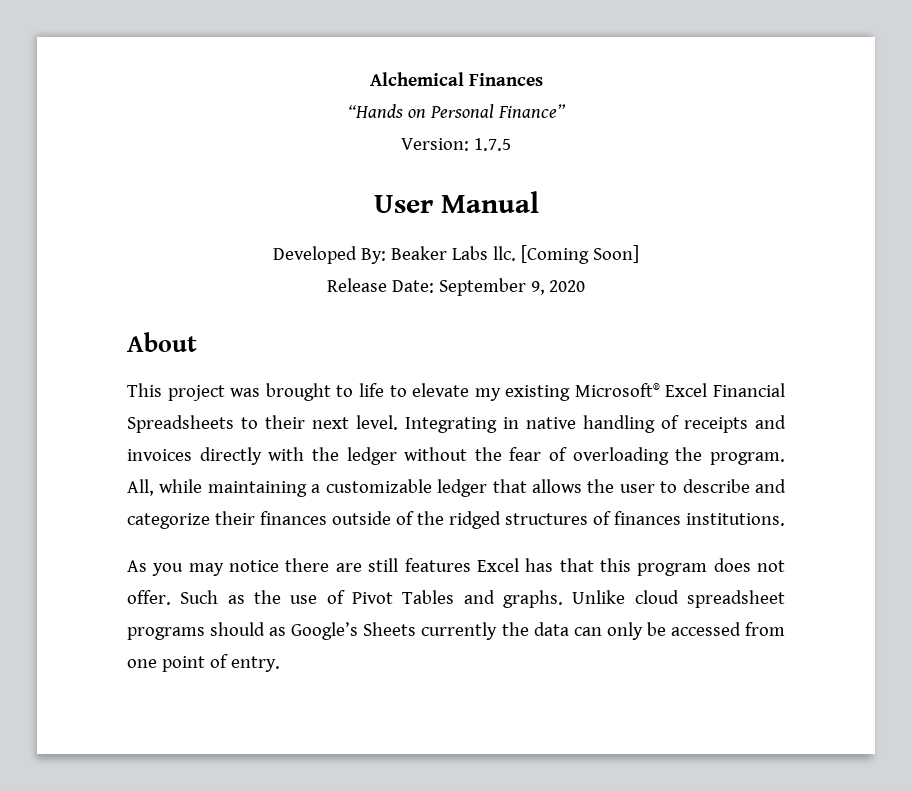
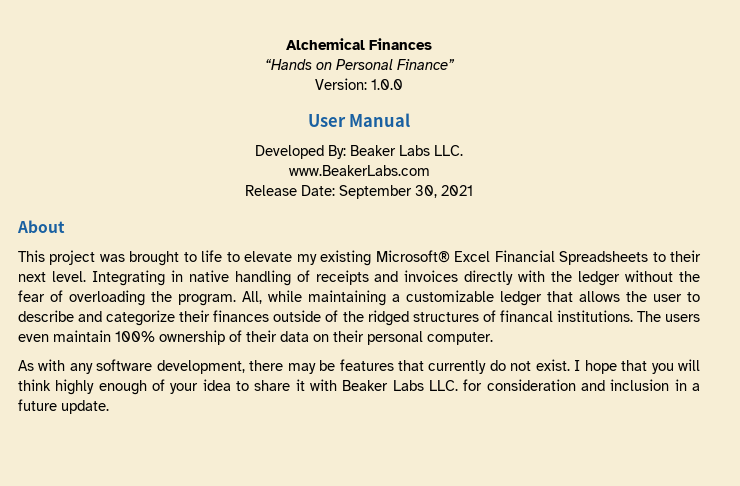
- Version: 1.7.5
+ Version: 1.0.0
- Developed By: Beaker Labs llc. [Coming Soon]
+ Developed By: Beaker Labs LLC.
+ www.BeakerLabs.com
- Release Date: September 9, 2020
+ Release Date: September 30, 2021
- All, while maintaining a customizable ledger that allows the user to describe and categorize their finances outside of the ridged structures of finances institutions.
- As you may notice there are still features Excel has that this program does not offer. Such as the use of Pivot Tables and graphs. Unlike cloud spreadsheet programs should as Google’s Sheets currently the data can only be accessed from one point of entry.
+ All, while maintaining a customizable ledger that allows the user to describe and categorize their finances outside of the ridged structures of financal institutions. The users even maintain 100% ownership of their data on their personal computer.
+ As with any software development, there may be features that currently do not exist. I hope that you will think highly enough of your idea to share it with Beaker Labs LLC. for consideration and inclusion in a future update.

